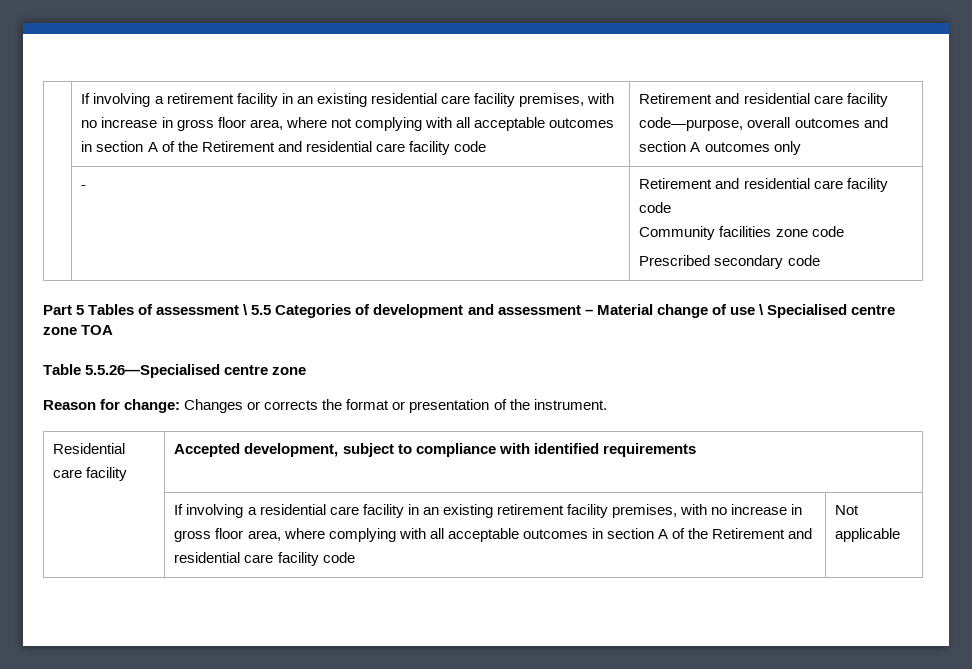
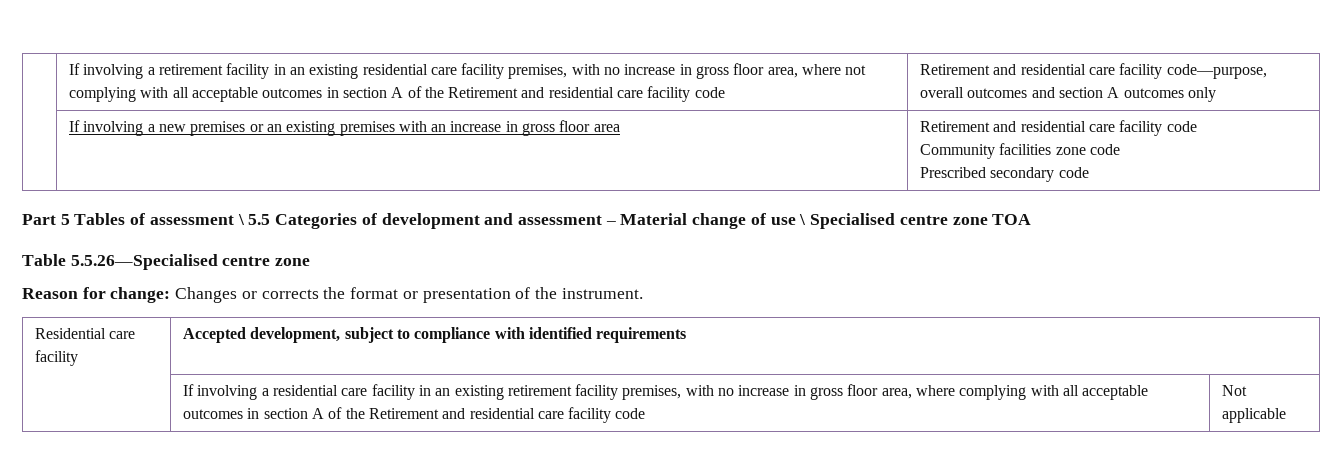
- | - | Retirement and residential care facility code
+ | If involving a new premises or an existing premises with an increase in gross floor area | Retirement and residential care facility code

